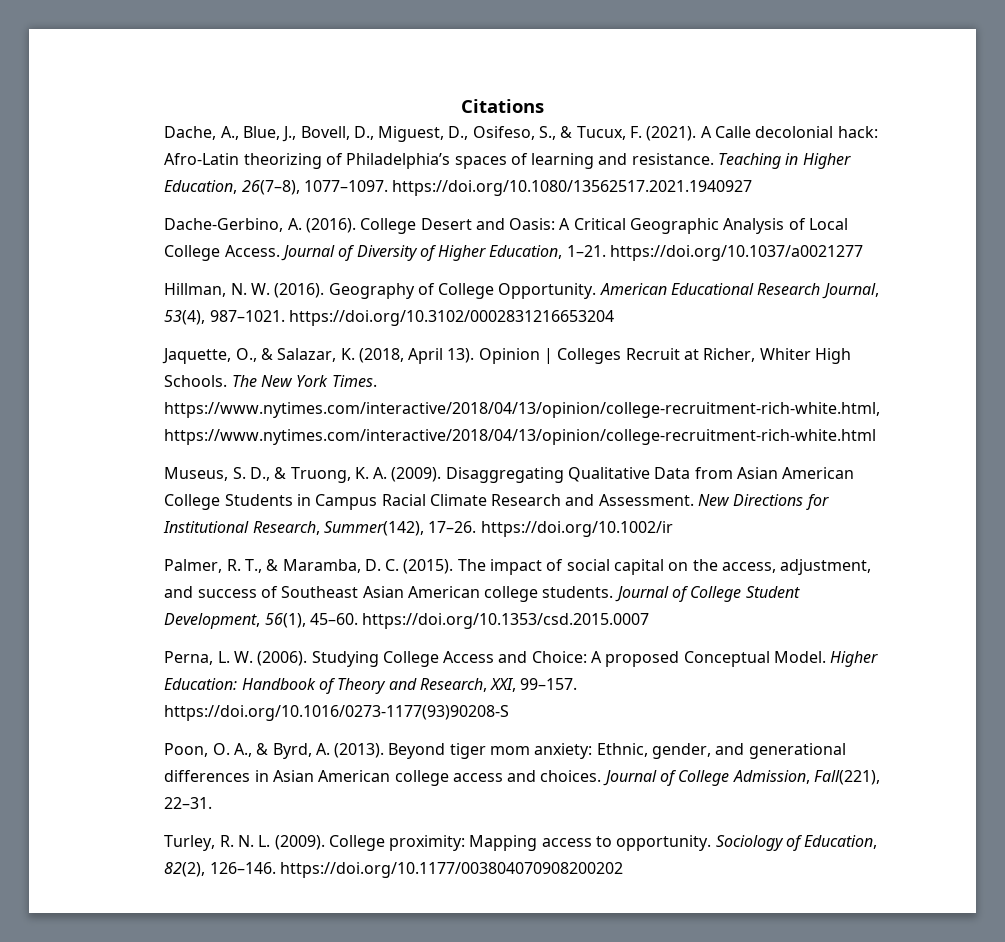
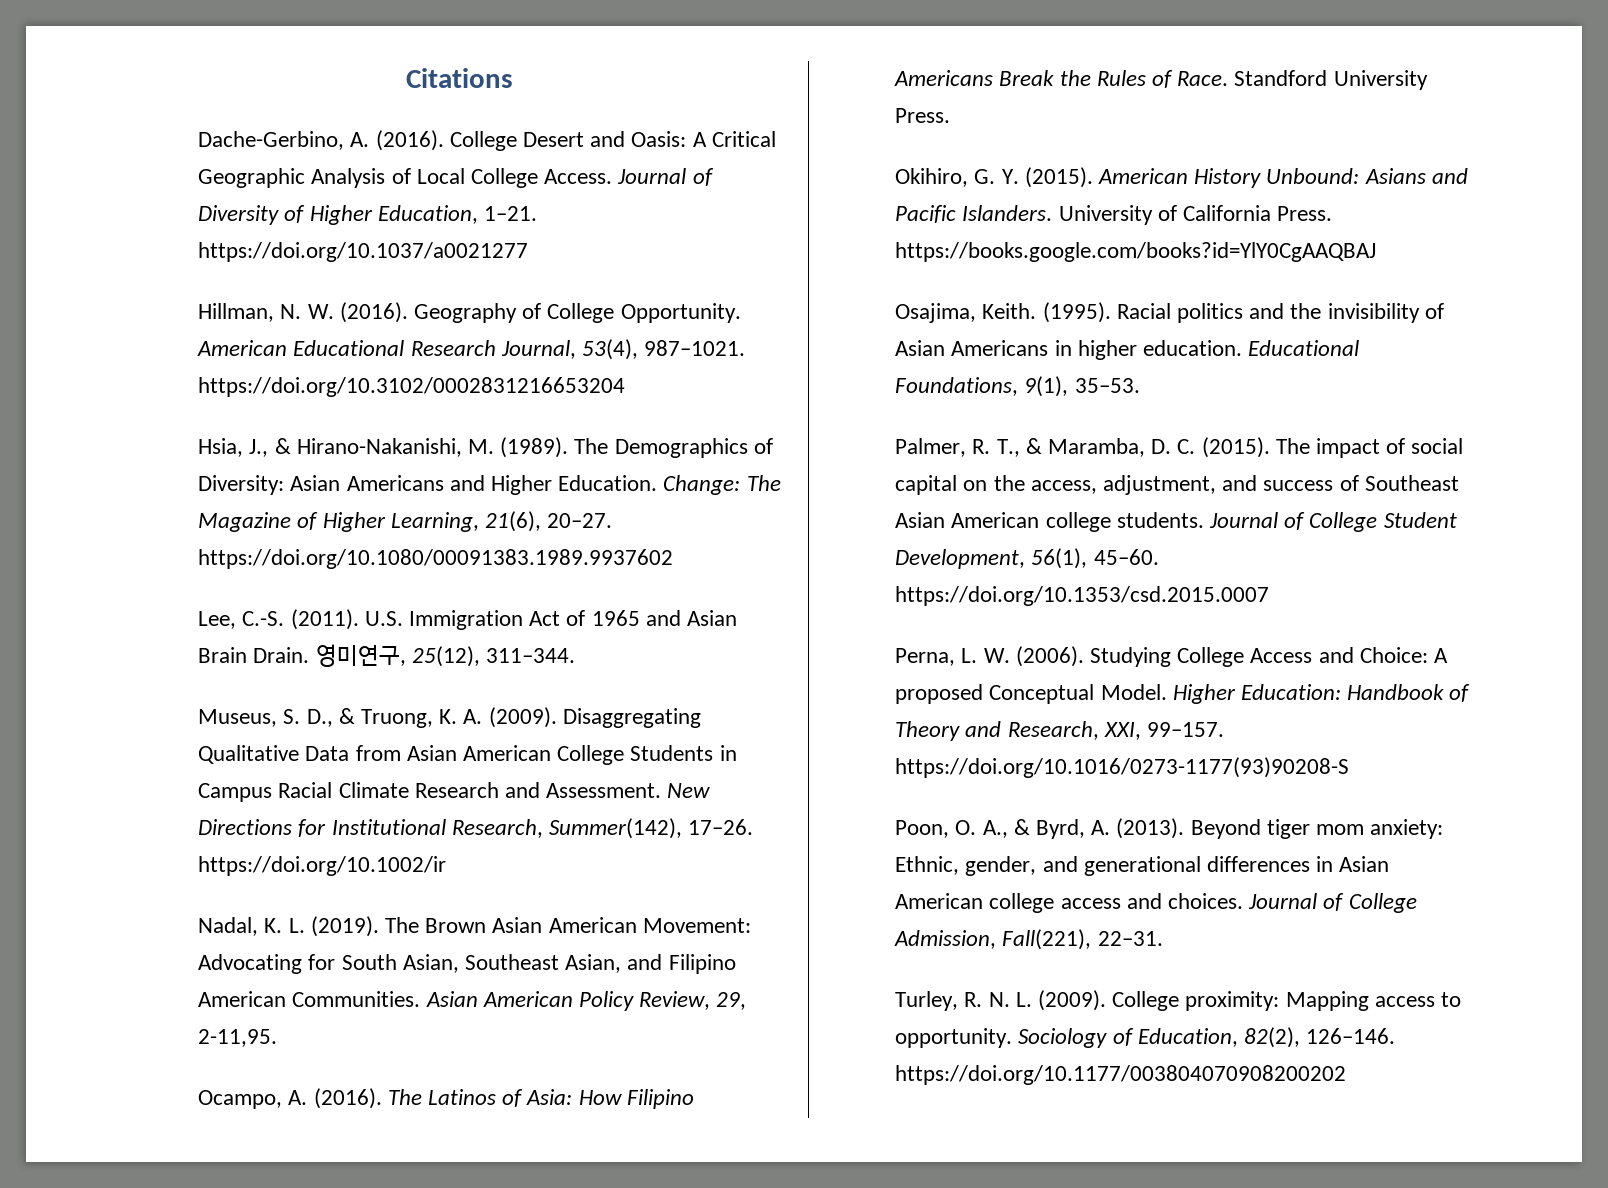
- Dache, A., Blue, J., Bovell, D., Miguest, D., Osifeso, S., & Tucux, F. (2021). A Calle decolonial hack: Afro-Latin theorizing of Philadelphia’s spaces of learning and resistance. Teaching in Higher Education, 26(7–8), 1077–1097. https://doi.org/10.1080/13562517.2021.1940927
- Jaquette, O., & Salazar, K. (2018, April 13). Opinion | Colleges Recruit at Richer, Whiter High Schools. The New York Times. https://www.nytimes.com/interactive/2018/04/13/opinion/college-recruitment-rich-white.html, https://www.nytimes.com/interactive/2018/04/13/opinion/college-recruitment-rich-white.html
+ Hsia, J., & Hirano-Nakanishi, M. (1989). The Demographics of Diversity: Asian Americans and Higher Education. Change: The Magazine of Higher Learning, 21(6), 20–27. https://doi.org/10.1080/00091383.1989.9937602
+ Lee, C.-S. (2011). U.S. Immigration Act of 1965 and Asian Brain Drain. 영미연구, 25(12), 311–344.
+ Nadal, K. L. (2019). The Brown Asian American Movement: Advocating for South Asian, Southeast Asian, and Filipino American Communities. Asian American Policy Review, 29, 2-11,95.
+ Ocampo, A. (2016). The Latinos of Asia: How Filipino Americans Break the Rules of Race. Standford University Press.
+ Okihiro, G. Y. (2015). American History Unbound: Asians and Pacific Islanders. University of California Press. https://books.google.com/books?id=YlY0CgAAQBAJ
+ Osajima, Keith. (1995). Racial politics and the invisibility of Asian Americans in higher education. Educational Foundations, 9(1), 35–53.

